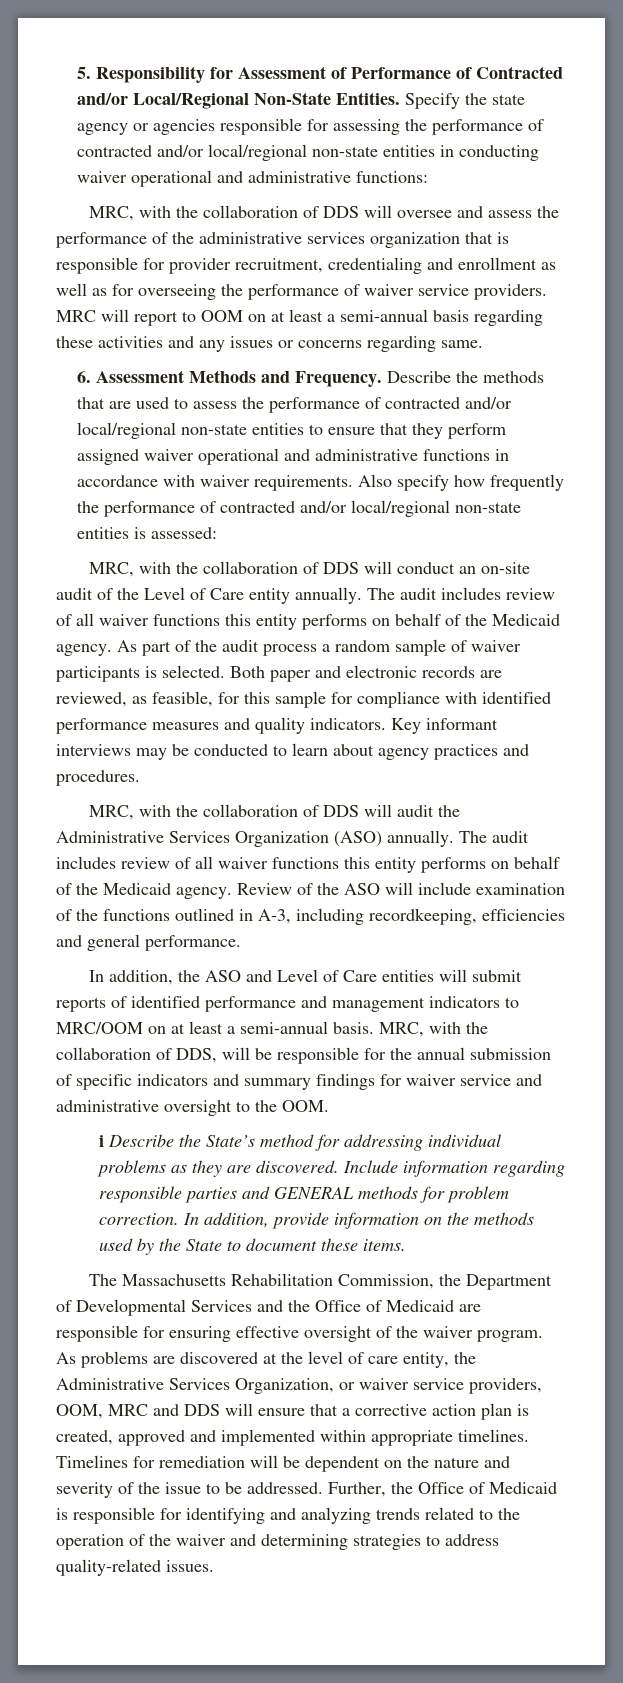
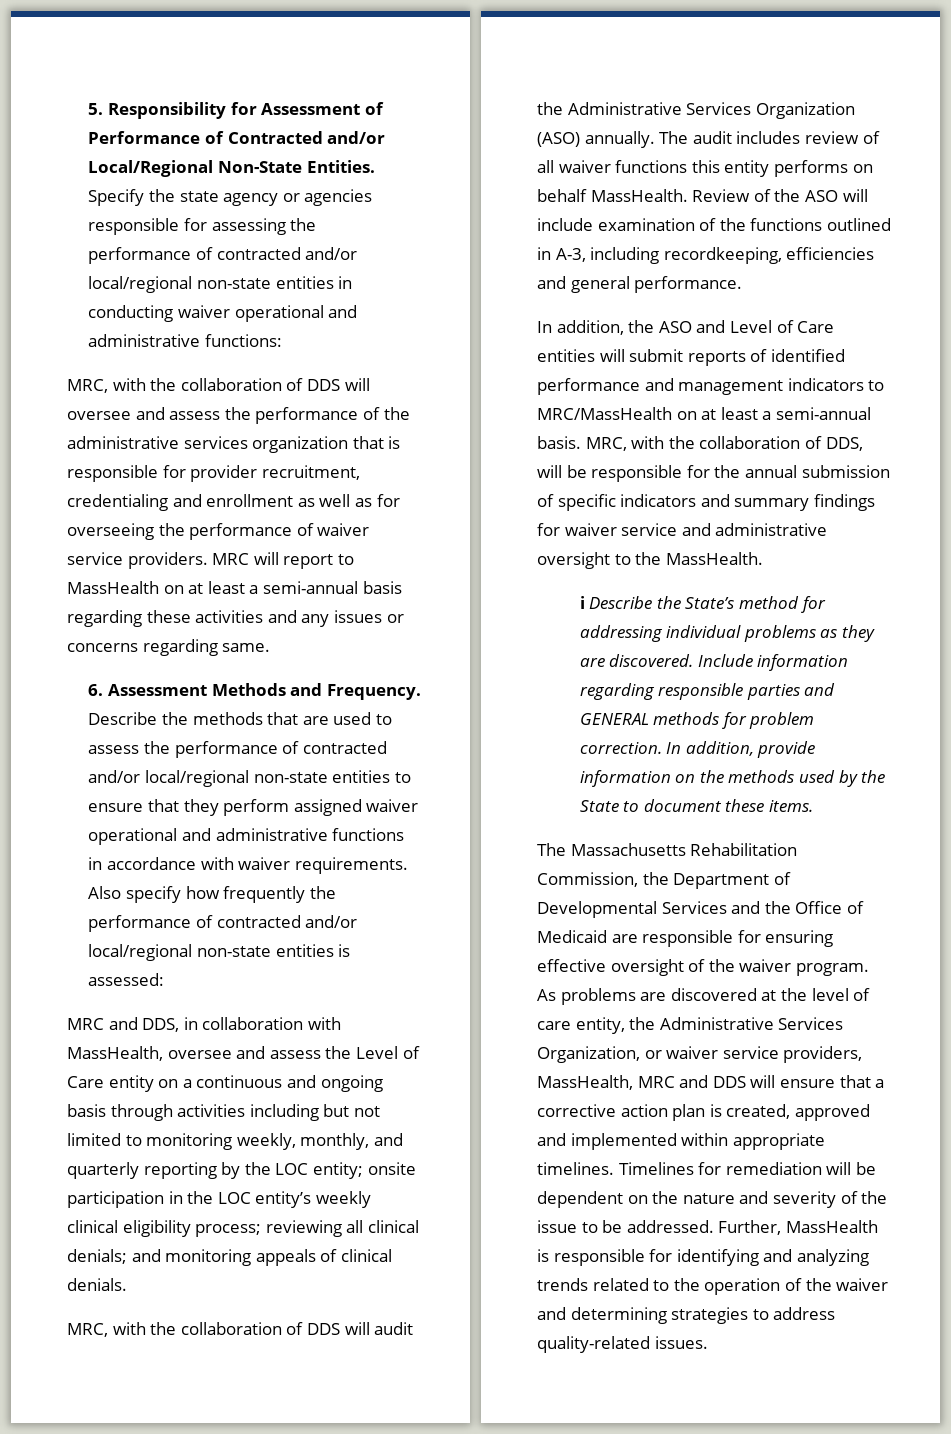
- MRC will report to OOM on at least a semi-annual basis regarding these activities and any issues or concerns regarding same.
+ MRC will report to MassHealth on at least a semi-annual basis regarding these activities and any issues or concerns regarding same.
- MRC, with the collaboration of DDS will conduct an on-site audit of the Level of Care entity annually. The audit includes review of all waiver functions this entity performs on behalf of the Medicaid agency. As part of the audit process a random sample of waiver participants is selected. Both paper and electronic records are reviewed, as feasible, for this sample for compliance with identified performance measures and quality indicators. Key informant interviews may be conducted to learn about agency practices and procedures.
+ MRC and DDS, in collaboration with MassHealth, oversee and assess the Level of Care entity on a continuous and ongoing basis through activities including but not limited to monitoring weekly, monthly, and quarterly reporting by the LOC entity; onsite participation in the LOC entity’s weekly clinical eligibility process; reviewing all clinical denials; and monitoring appeals of clinical denials.
- MRC, with the collaboration of DDS will audit the Administrative Services Organization (ASO) annually. The audit includes review of all waiver functions this entity performs on behalf of the Medicaid agency.
+ MRC, with the collaboration of DDS will audit the Administrative Services Organization (ASO) annually. The audit includes review of all waiver functions this entity performs on behalf MassHealth.
- In addition, the ASO and Level of Care entities will submit reports of identified performance and management indicators to MRC/OOM on at least a semi-annual basis.
+ In addition, the ASO and Level of Care entities will submit reports of identified performance and management indicators to MRC/MassHealth on at least a semi-annual basis.
- MRC, with the collaboration of DDS, will be responsible for the annual submission of specific indicators and summary findings for waiver service and administrative oversight to the OOM.
+ MRC, with the collaboration of DDS, will be responsible for the annual submission of specific indicators and summary findings for waiver service and administrative oversight to the MassHealth.
- As problems are discovered at the level of care entity, the Administrative Services Organization, or waiver service providers, OOM, MRC and DDS will ensure that a corrective action plan is created, approved and implemented within appropriate timelines.
+ As problems are discovered at the level of care entity, the Administrative Services Organization, or waiver service providers, MassHealth, MRC and DDS will ensure that a corrective action plan is created, approved and implemented within appropriate timelines.
- Further, the Office of Medicaid is responsible for identifying and analyzing trends related to the operation of the waiver and determining strategies to address quality-related issues.
+ Further, MassHealth is responsible for identifying and analyzing trends related to the operation of the waiver and determining strategies to address quality-related issues.

